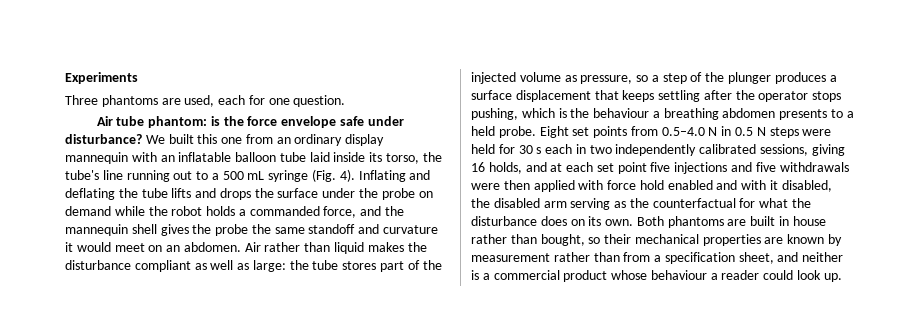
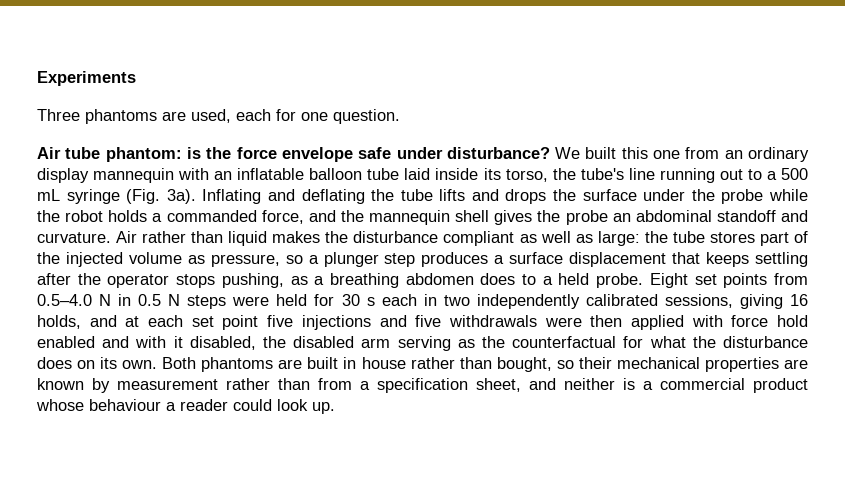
- We built this one from an ordinary display mannequin with an inflatable balloon tube laid inside its torso, the tube's line running out to a 500 mL syringe (Fig. 4).
+ We built this one from an ordinary display mannequin with an inflatable balloon tube laid inside its torso, the tube's line running out to a 500 mL syringe (Fig. 3a).
- Inflating and deflating the tube lifts and drops the surface under the probe on demand while the robot holds a commanded force, and the mannequin shell gives the probe the same standoff and curvature it would meet on an abdomen.
+ Inflating and deflating the tube lifts and drops the surface under the probe while the robot holds a commanded force, and the mannequin shell gives the probe an abdominal standoff and curvature.
- Air rather than liquid makes the disturbance compliant as well as large: the tube stores part of the injected volume as pressure, so a step of the plunger produces a surface displacement that keeps settling after the operator stops pushing, which is the behaviour a breathing abdomen presents to a held probe.
+ Air rather than liquid makes the disturbance compliant as well as large: the tube stores part of the injected volume as pressure, so a plunger step produces a surface displacement that keeps settling after the operator stops pushing, as a breathing abdomen does to a held probe.

